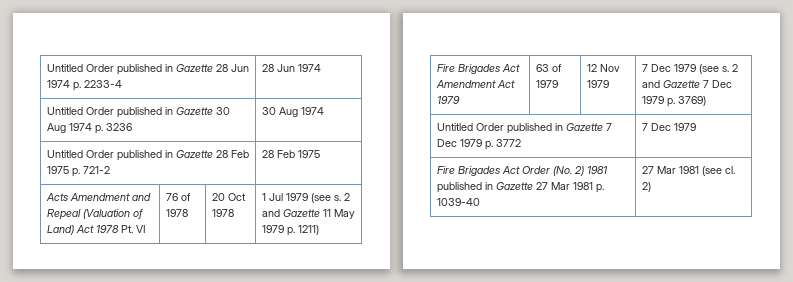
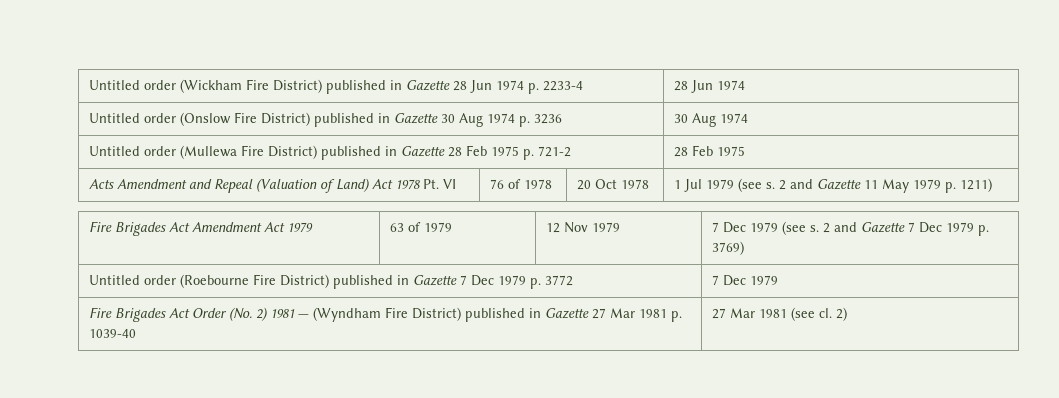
- Untitled Order published in Gazette 28 Jun 1974 p. 2233-4 | 28 Jun 1974
+ Untitled order (Wickham Fire District) published in Gazette 28 Jun 1974 p. 2233-4 | 28 Jun 1974
- Untitled Order published in Gazette 30 Aug 1974 p. 3236 | 30 Aug 1974
+ Untitled order (Onslow Fire District) published in Gazette 30 Aug 1974 p. 3236 | 30 Aug 1974
- Untitled Order published in Gazette 28 Feb 1975 p. 721-2 | 28 Feb 1975
+ Untitled order (Mullewa Fire District) published in Gazette 28 Feb 1975 p. 721-2 | 28 Feb 1975
- Untitled Order published in Gazette 7 Dec 1979 p. 3772 | 7 Dec 1979
+ Untitled order (Roebourne Fire District) published in Gazette 7 Dec 1979 p. 3772 | 7 Dec 1979
- Fire Brigades Act Order (No. 2) 1981 published in Gazette 27 Mar 1981 p. 1039-40 | 27 Mar 1981 (see cl. 2)
+ Fire Brigades Act Order (No. 2) 1981 — (Wyndham Fire District) published in Gazette 27 Mar 1981 p. 1039-40 | 27 Mar 1981 (see cl. 2)

